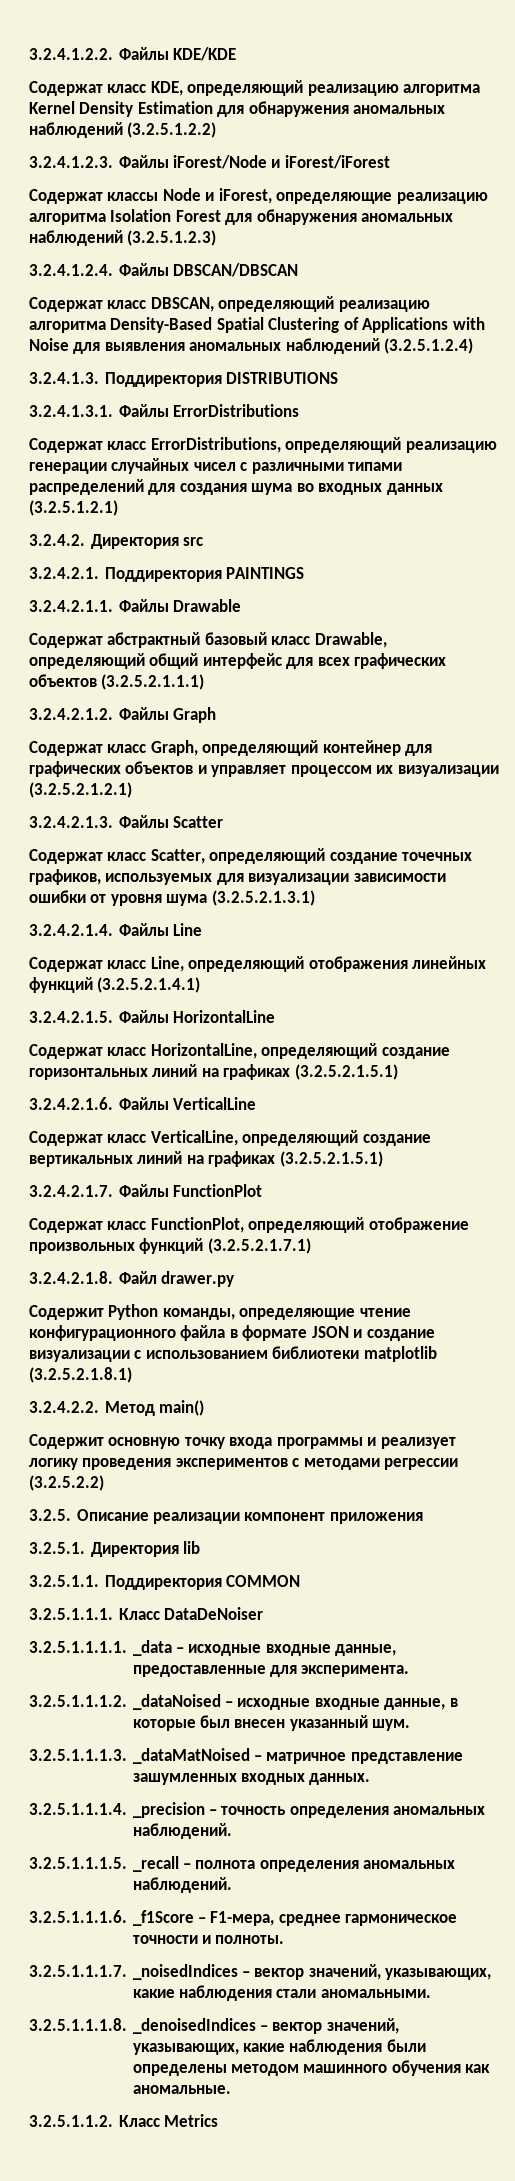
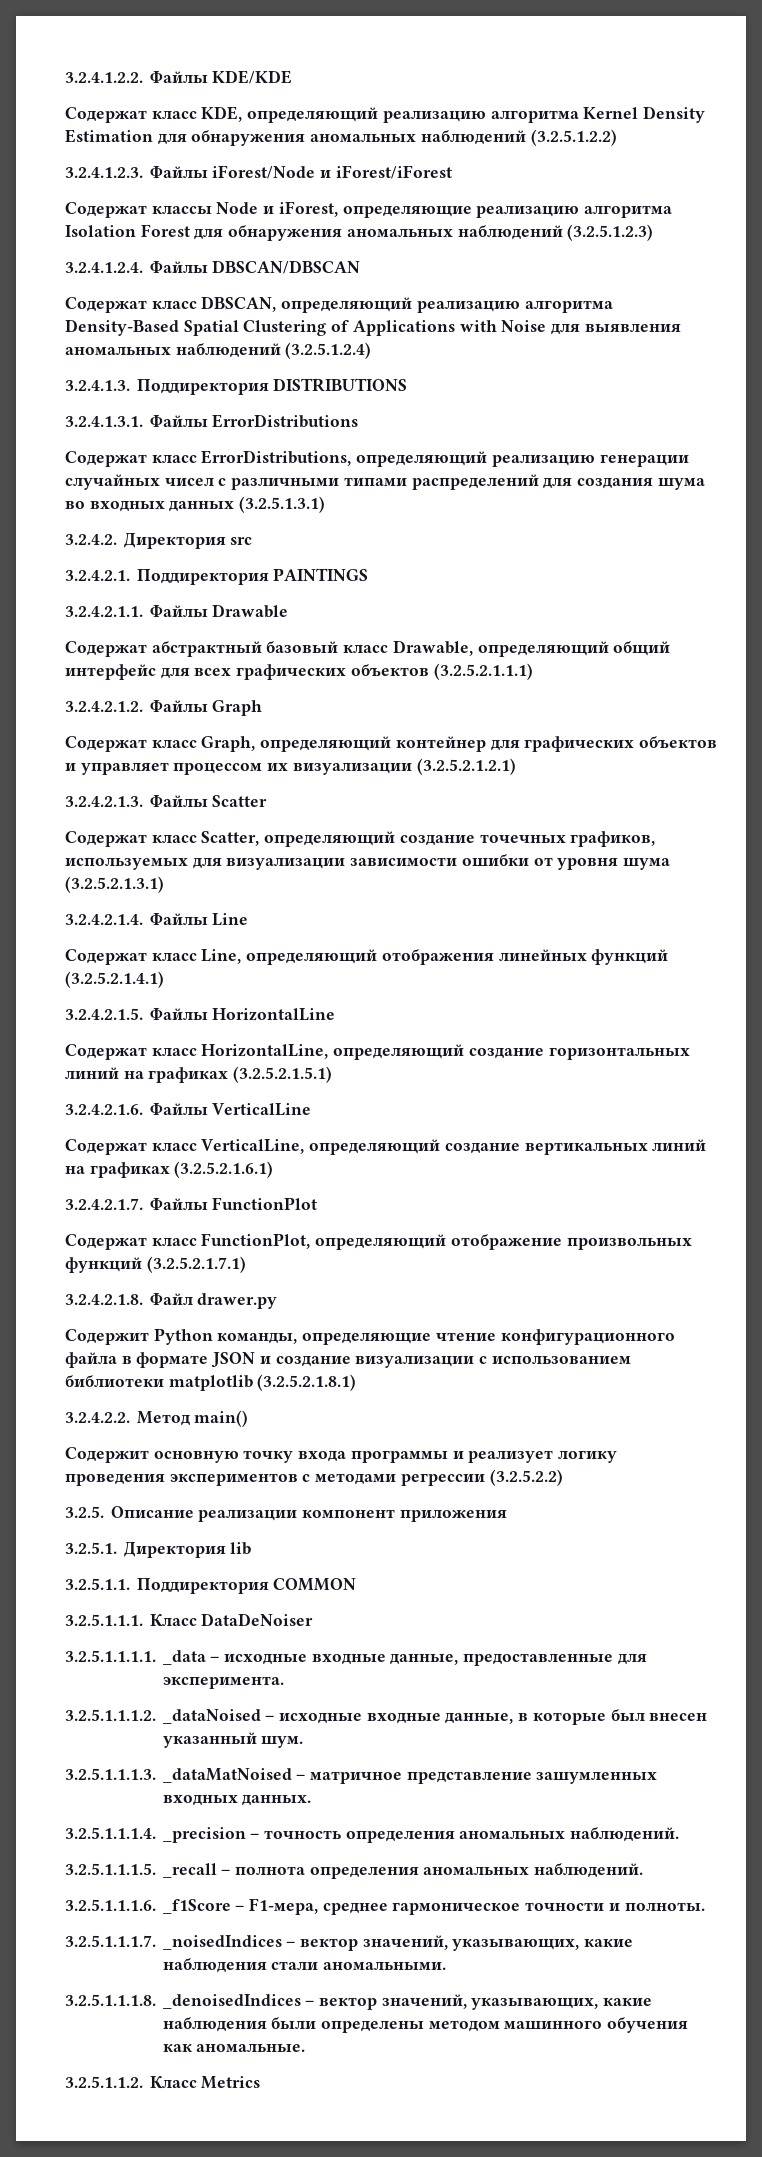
- Содержат класс ErrorDistributions, определяющий реализацию генерации случайных чисел с различными типами распределений для создания шума во входных данных (3.2.5.1.2.1)
+ Содержат класс ErrorDistributions, определяющий реализацию генерации случайных чисел с различными типами распределений для создания шума во входных данных (3.2.5.1.3.1)
- Содержат класс VerticalLine, определяющий создание вертикальных линий на графиках (3.2.5.2.1.5.1)
+ Содержат класс VerticalLine, определяющий создание вертикальных линий на графиках (3.2.5.2.1.6.1)

